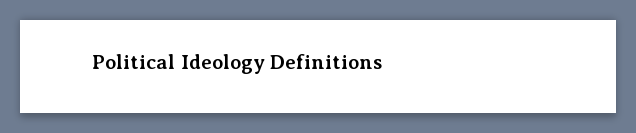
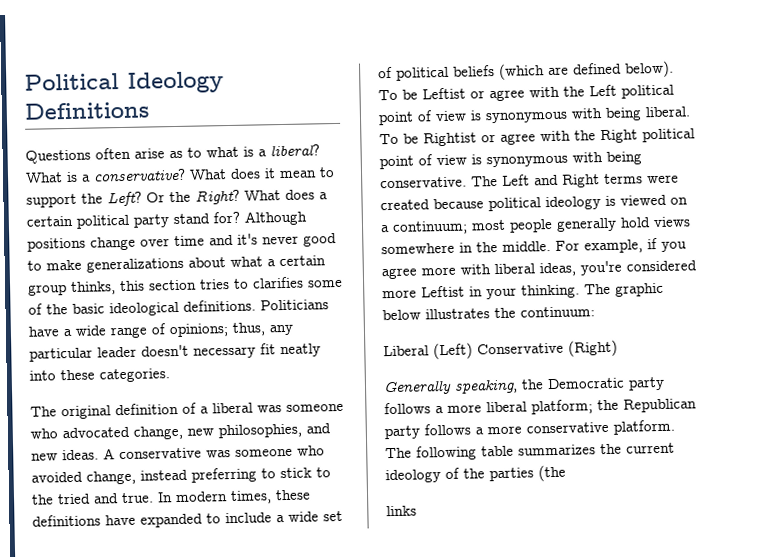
+ Questions often arise as to what is a liberal? What is a conservative? What does it mean to support the Left? Or the Right? What does a certain political party stand for? Although positions change over time and it's never good to make generalizations about what a certain group thinks, this section tries to clarifies some of the basic ideological definitions. Politicians have a wide range of opinions; thus, any particular leader doesn't necessary fit neatly into these categories.
+ The original definition of a liberal was someone who advocated change, new philosophies, and new ideas. A conservative was someone who avoided change, instead preferring to stick to the tried and true. In modern times, these definitions have expanded to include a wide set of political beliefs (which are defined below). To be Leftist or agree with the Left political point of view is synonymous with being liberal. To be Rightist or agree with the Right political point of view is synonymous with being conservative. The Left and Right terms were created because political ideology is viewed on a continuum; most people generally hold views somewhere in the middle. For example, if you agree more with liberal ideas, you're considered more Leftist in your thinking. The graphic below illustrates the continuum:
+ Liberal (Left) Conservative (Right)
+ Generally speaking, the Democratic party follows a more liberal platform; the Republican party follows a more conservative platform. The following table summarizes the current ideology of the parties (the
+ links

